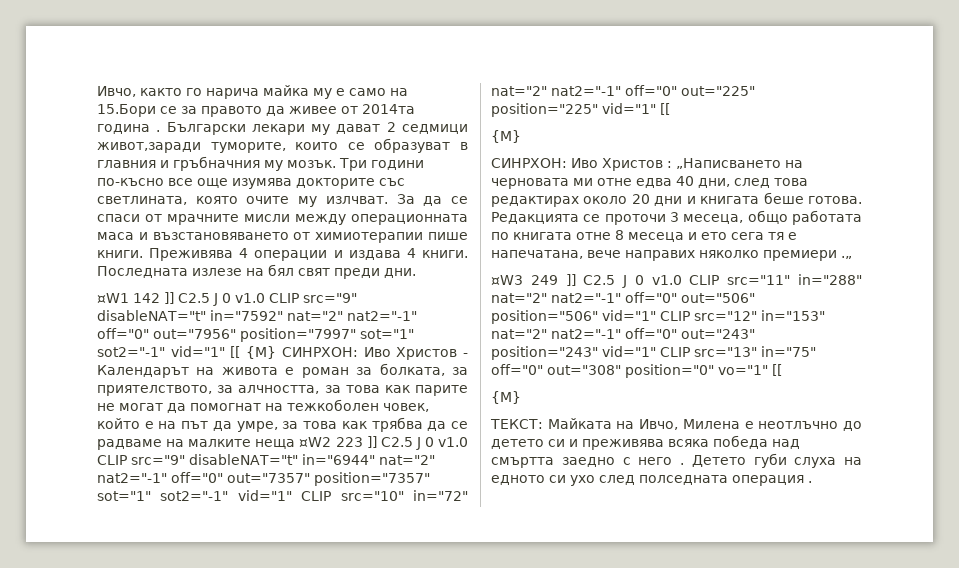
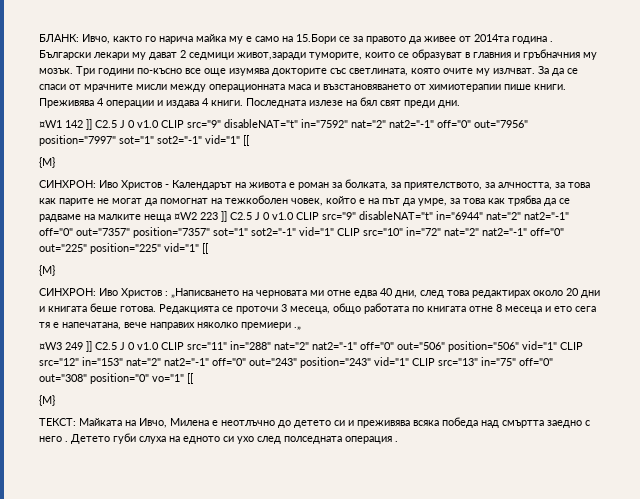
- Ивчо, както го нарича майка му е само на 15.Бори се за правото да живее от 2014та година .
+ БЛАНК: Ивчо, както го нарича майка му е само на 15.Бори се за правото да живее от 2014та година .
- ¤W1 142 ]] C2.5 J 0 v1.0 CLIP src="9" disableNAT="t" in="7592" nat="2" nat2="-1" off="0" out="7956" position="7997" sot="1" sot2="-1" vid="1" [[ {M} СИНРХОН:
+ ¤W1 142 ]] C2.5 J 0 v1.0 CLIP src="9" disableNAT="t" in="7592" nat="2" nat2="-1" off="0" out="7956" position="7997" sot="1" sot2="-1" vid="1" [[
+ {M}
+ СИНХРОН:
- СИНРХОН: Иво Христов : „Написването на черновата ми отне едва 40 дни, след това редактирах около 20 дни и книгата беше готова.
+ СИНХРОН: Иво Христов : „Написването на черновата ми отне едва 40 дни, след това редактирах около 20 дни и книгата беше готова.

